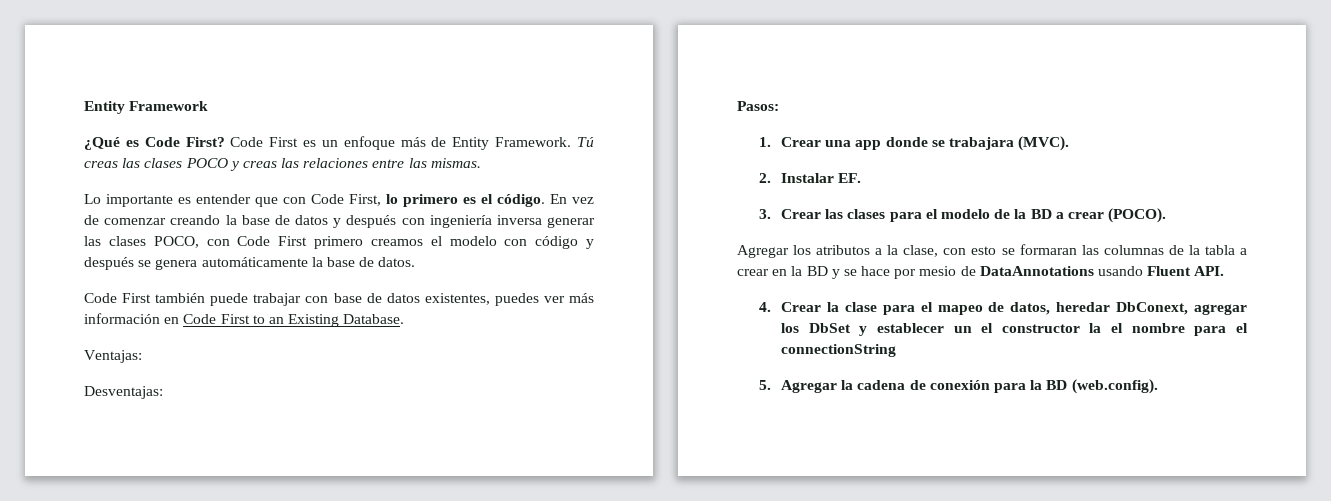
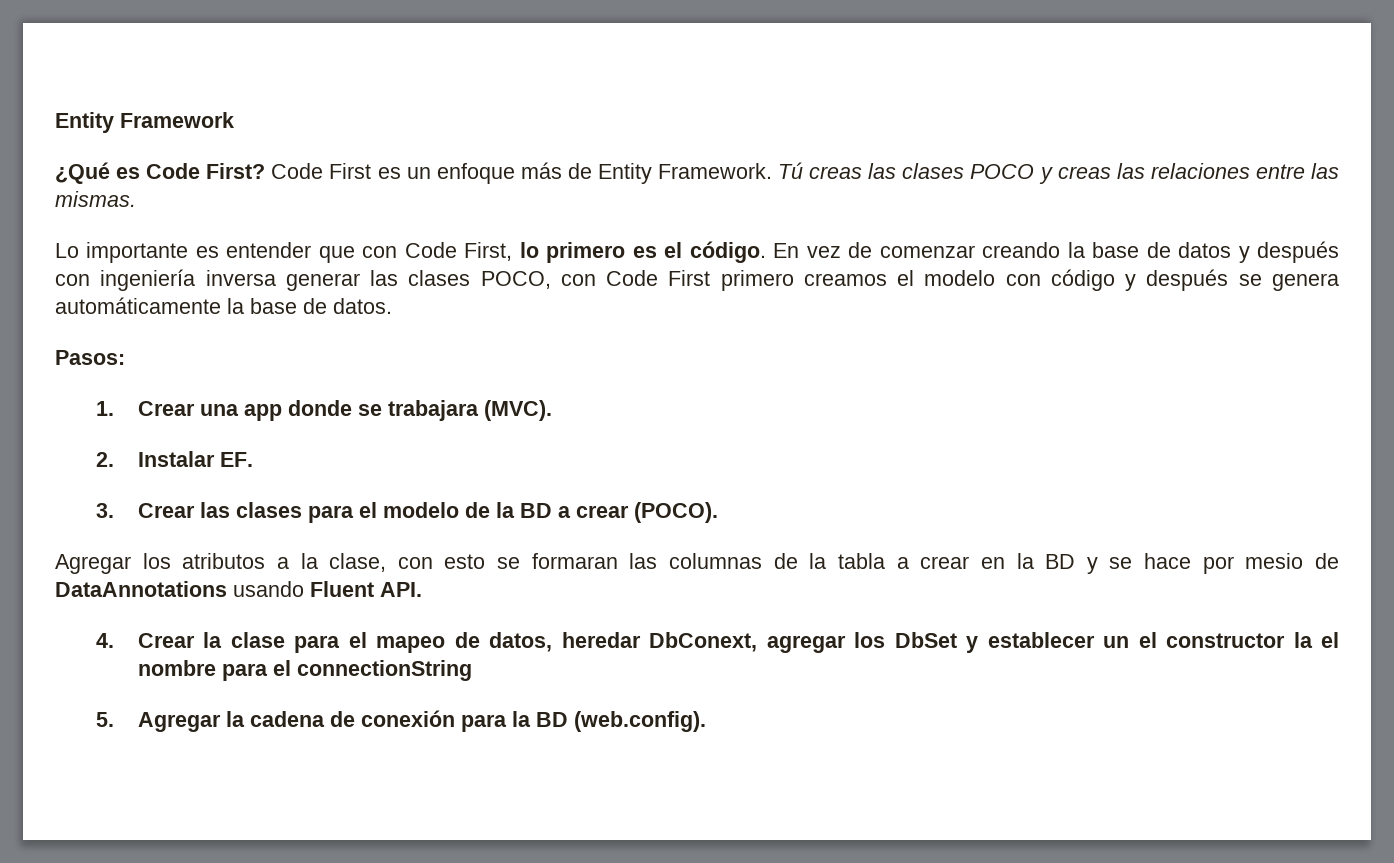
- Code First también puede trabajar con base de datos existentes, puedes ver más información en Code First to an Existing Database.
- Ventajas:
- Desventajas:

